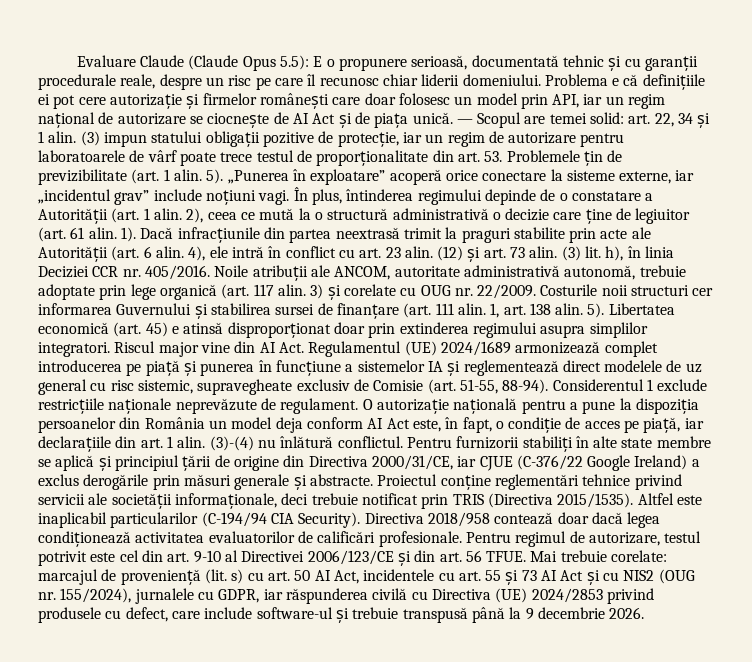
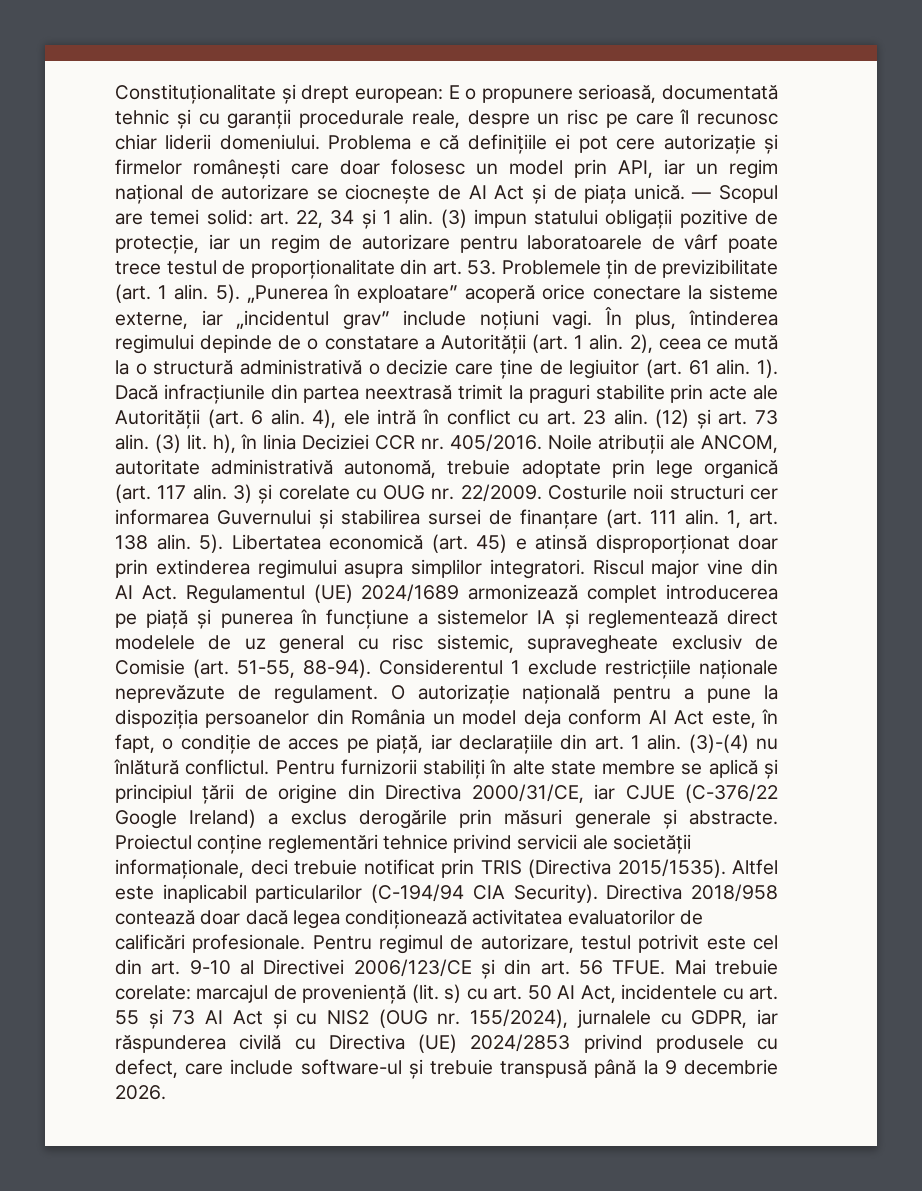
- Evaluare Claude (Claude Opus 5.5): E o propunere serioasă, documentată tehnic și cu garanții procedurale reale, despre un risc pe care îl recunosc chiar liderii domeniului.
+ Constituționalitate și drept european: E o propunere serioasă, documentată tehnic și cu garanții procedurale reale, despre un risc pe care îl recunosc chiar liderii domeniului.

